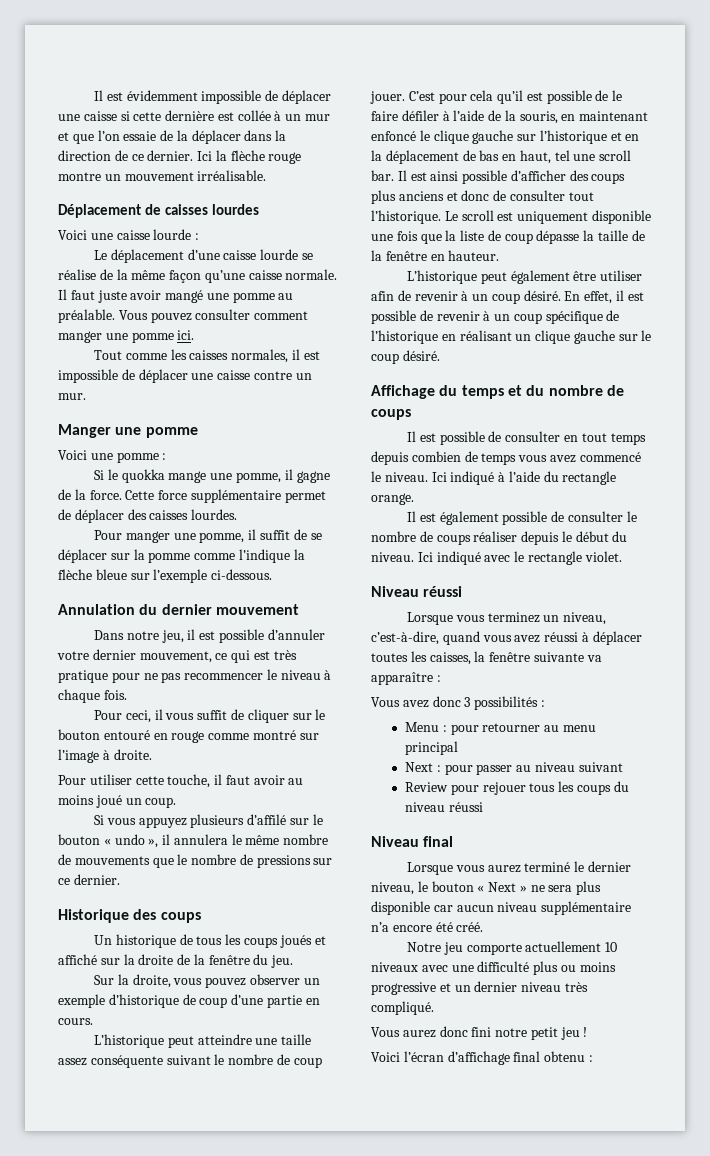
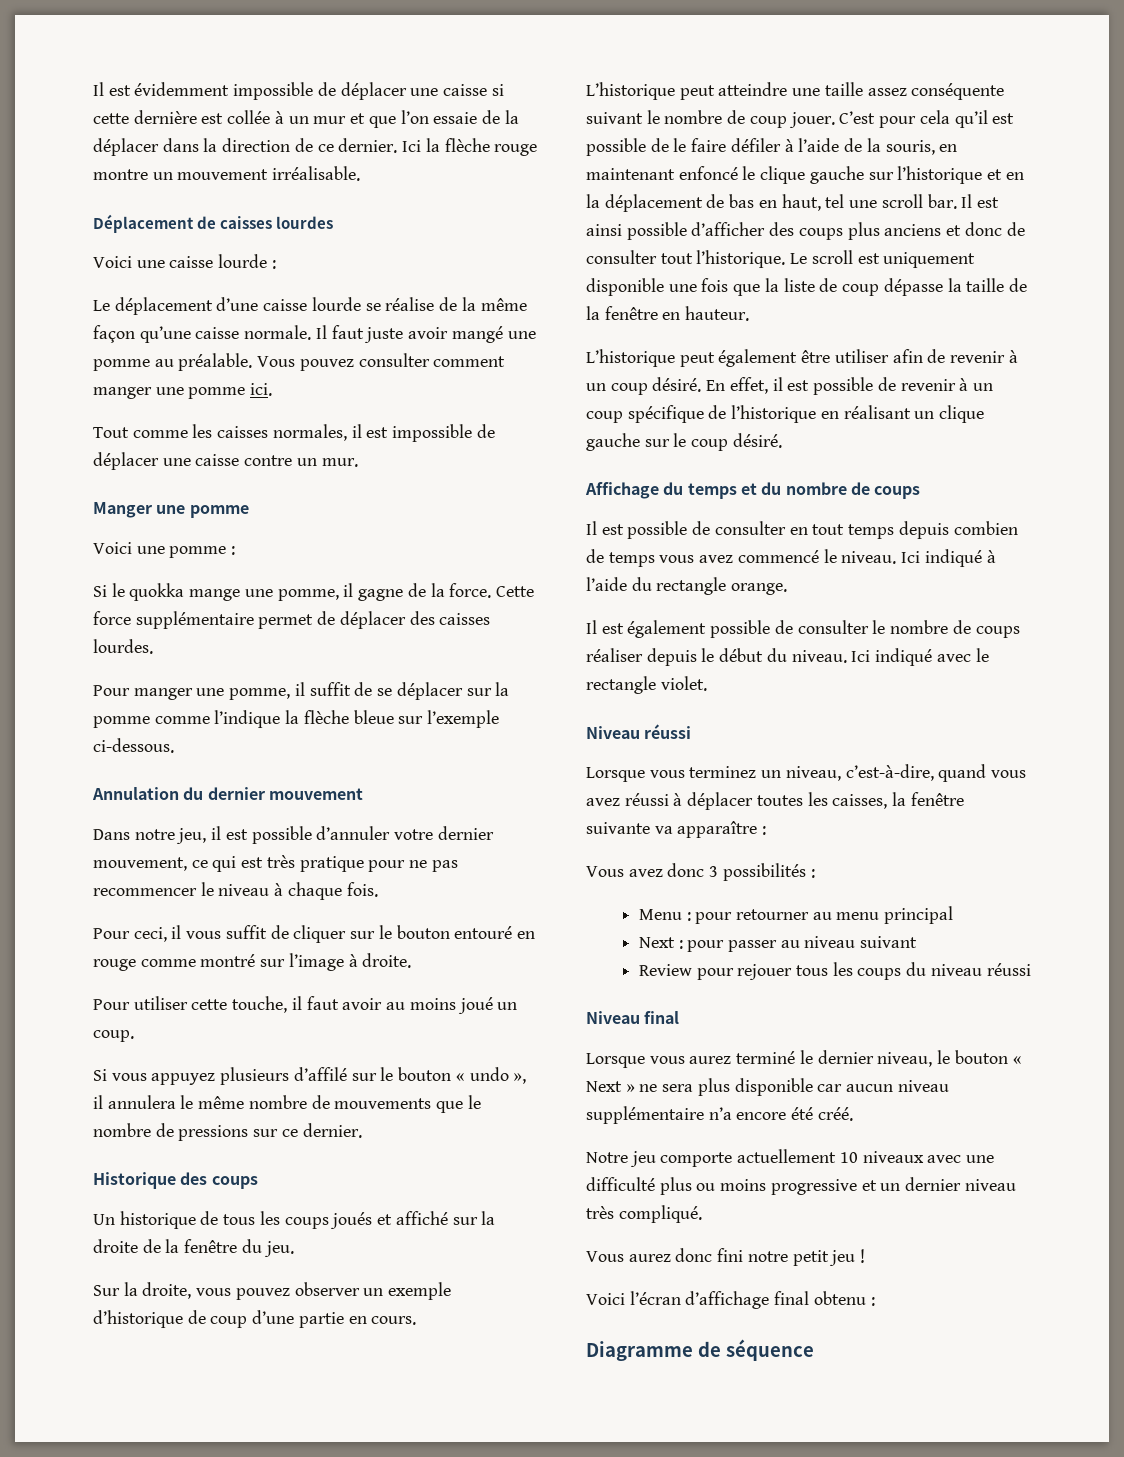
+ Diagramme de séquence

